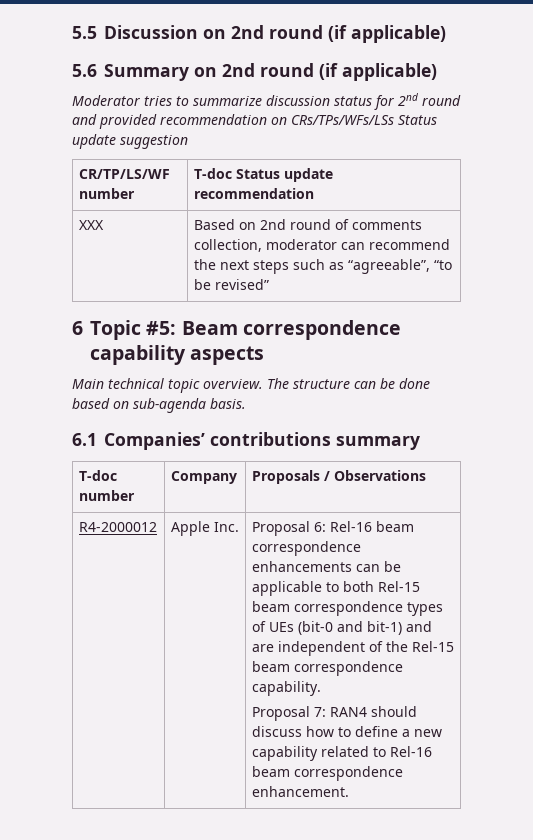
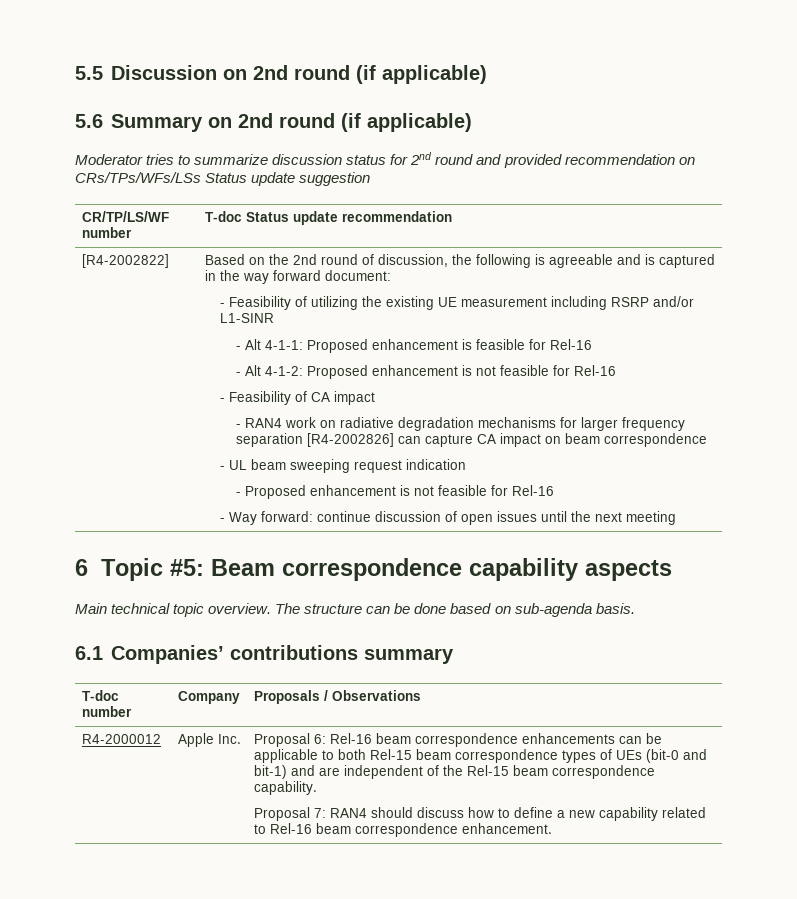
- XXX
+ [R4-2002822]
- Based on 2nd round of comments collection, moderator can recommend the next steps such as “agreeable”, “to be revised”
+ Based on the 2nd round of discussion, the following is agreeable and is captured in the way forward document:
+ - Feasibility of utilizing the existing UE measurement including RSRP and/or L1-SINR
+ - Alt 4-1-1: Proposed enhancement is feasible for Rel-16
+ - Alt 4-1-2: Proposed enhancement is not feasible for Rel-16
+ - Feasibility of CA impact
+ - RAN4 work on radiative degradation mechanisms for larger frequency separation [R4-2002826] can capture CA impact on beam correspondence
+ - UL beam sweeping request indication
+ - Proposed enhancement is not feasible for Rel-16
+ - Way forward: continue discussion of open issues until the next meeting

